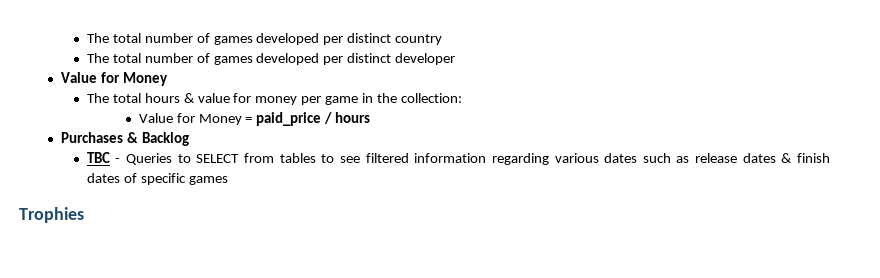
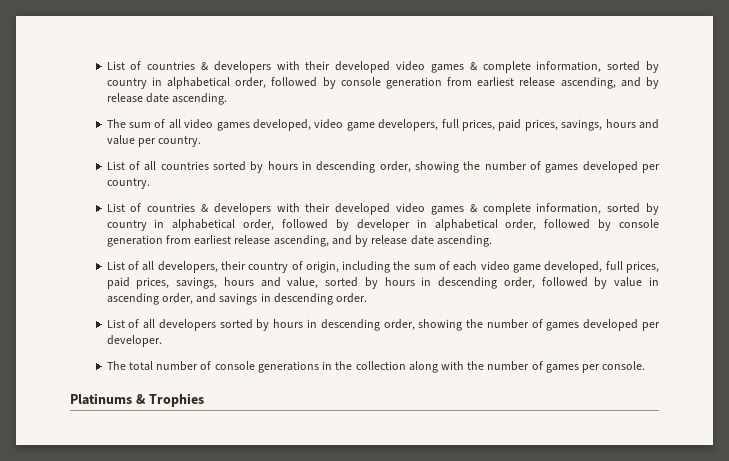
- The total number of games developed per distinct country
- The total number of games developed per distinct developer
- Value for Money
- The total hours & value for money per game in the collection:
- Value for Money = paid_price / hours
- Purchases & Backlog
- TBC - Queries to SELECT from tables to see filtered information regarding various dates such as release dates & finish dates of specific games
- Trophies
+ List of countries & developers with their developed video games & complete information, sorted by country in alphabetical order, followed by console generation from earliest release ascending, and by release date ascending.
+ The sum of all video games developed, video game developers, full prices, paid prices, savings, hours and value per country.
+ List of all countries sorted by hours in descending order, showing the number of games developed per country.
+ List of countries & developers with their developed video games & complete information, sorted by country in alphabetical order, followed by developer in alphabetical order, followed by console generation from earliest release ascending, and by release date ascending.
+ List of all developers, their country of origin, including the sum of each video game developed, full prices, paid prices, savings, hours and value, sorted by hours in descending order, followed by value in ascending order, and savings in descending order.
+ List of all developers sorted by hours in descending order, showing the number of games developed per developer.
+ The total number of console generations in the collection along with the number of games per console.
+ Platinums & Trophies

